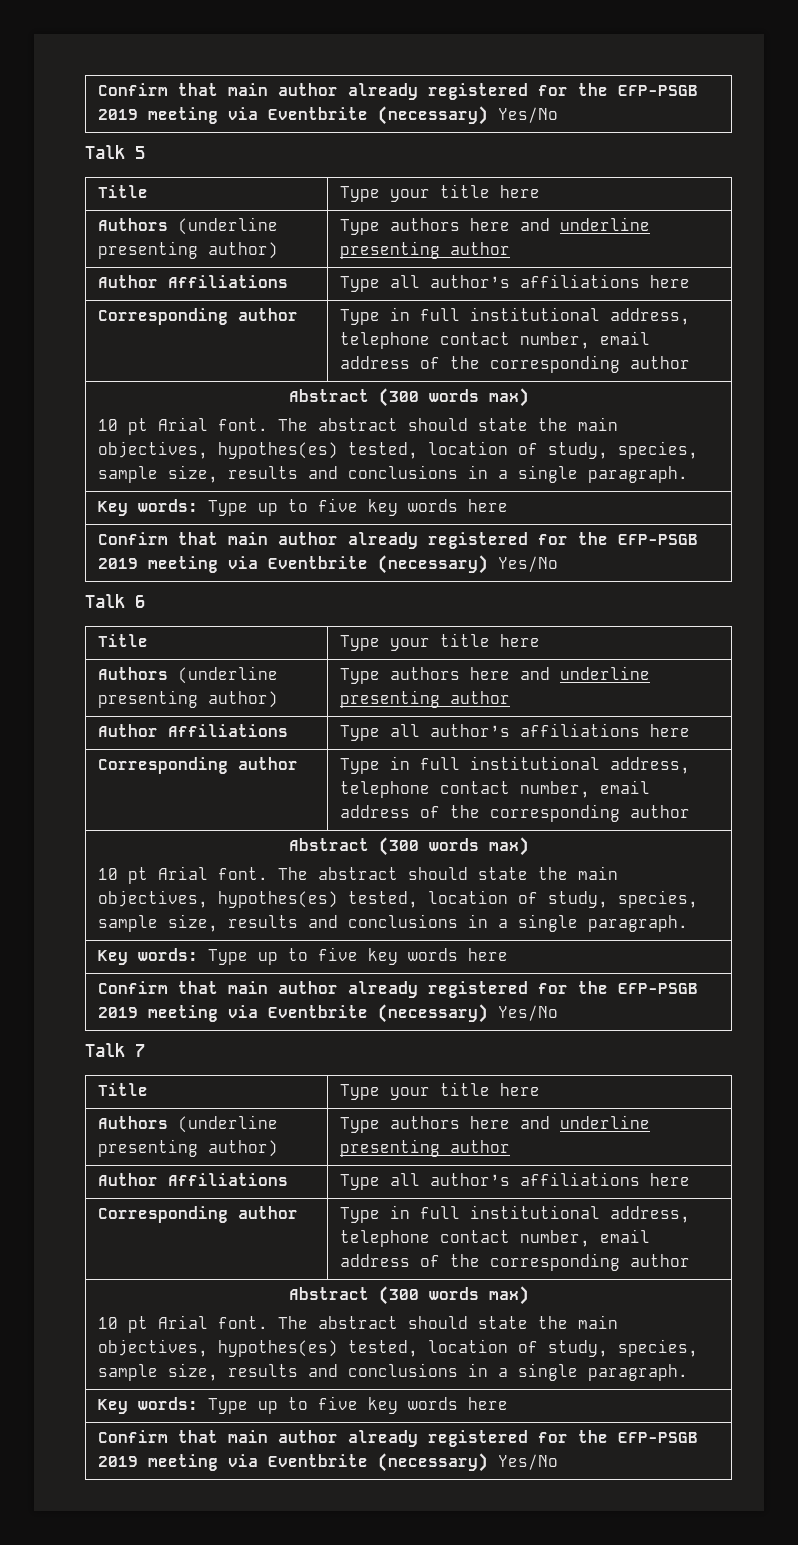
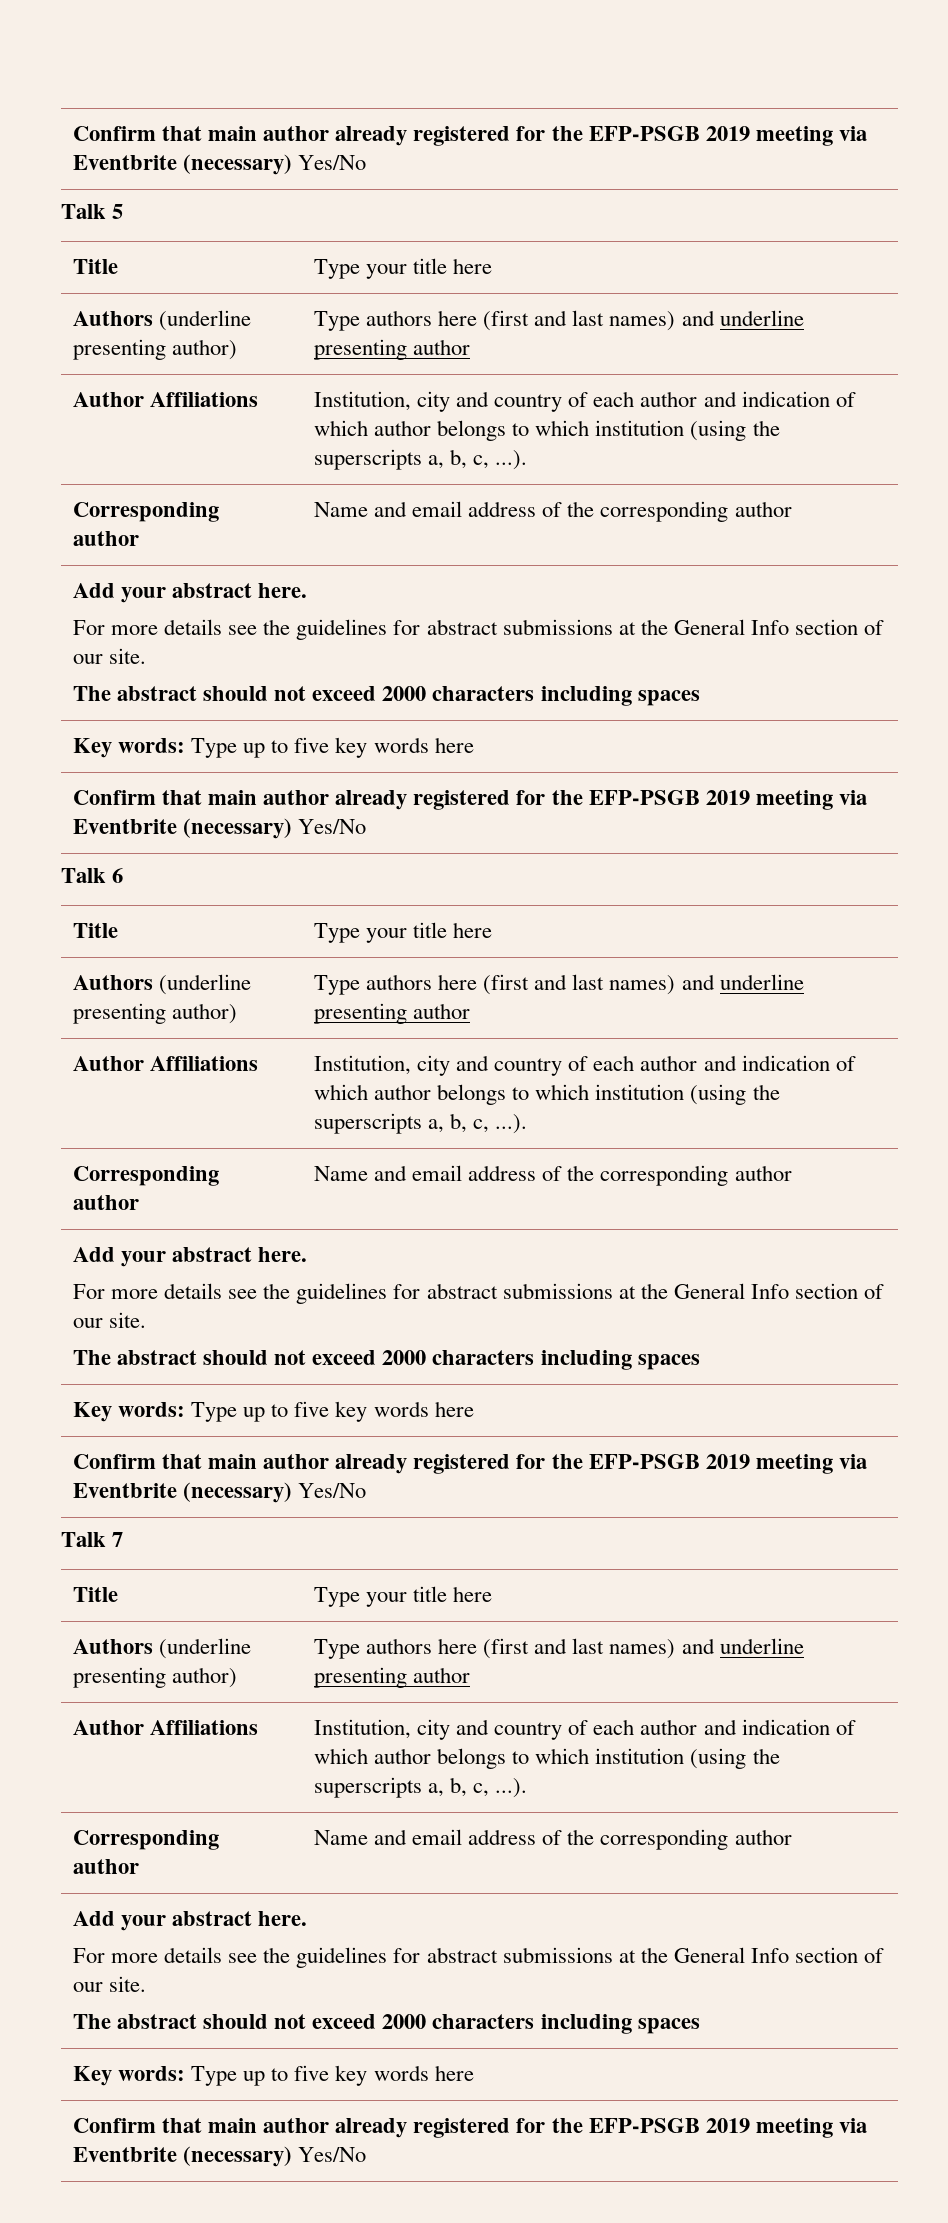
  Talk 5
  Title | Type your title here
- Authors (underline presenting author) | Type authors here and underline presenting author
- Author Affiliations | Type all author’s affiliations here
- Corresponding author | Type in full institutional address, telephone contact number, email address of the corresponding author
- Abstract (300 words max)
- 10 pt Arial font. The abstract should state the main objectives, hypothes(es) tested, location of study, species, sample size, results and conclusions in a single paragraph.
+ Authors (underline presenting author) | Type authors here (first and last names) and underline presenting author
+ Author Affiliations | Institution, city and country of each author and indication of which author belongs to which institution (using the superscripts a, b, c, ...).
+ Corresponding author | Name and email address of the corresponding author
+ Add your abstract here.
+ For more details see the guidelines for abstract submissions at the General Info section of our site.
+ The abstract should not exceed 2000 characters including spaces
  Talk 6
  Title | Type your title here
- Authors (underline presenting author) | Type authors here and underline presenting author
- Author Affiliations | Type all author’s affiliations here
- Corresponding author | Type in full institutional address, telephone contact number, email address of the corresponding author
- Abstract (300 words max)
- 10 pt Arial font. The abstract should state the main objectives, hypothes(es) tested, location of study, species, sample size, results and conclusions in a single paragraph.
+ Authors (underline presenting author) | Type authors here (first and last names) and underline presenting author
+ Author Affiliations | Institution, city and country of each author and indication of which author belongs to which institution (using the superscripts a, b, c, ...).
+ Corresponding author | Name and email address of the corresponding author
+ Add your abstract here.
+ For more details see the guidelines for abstract submissions at the General Info section of our site.
+ The abstract should not exceed 2000 characters including spaces
  Talk 7
  Title | Type your title here
- Authors (underline presenting author) | Type authors here and underline presenting author
- Author Affiliations | Type all author’s affiliations here
- Corresponding author | Type in full institutional address, telephone contact number, email address of the corresponding author
- Abstract (300 words max)
- 10 pt Arial font. The abstract should state the main objectives, hypothes(es) tested, location of study, species, sample size, results and conclusions in a single paragraph.
+ Authors (underline presenting author) | Type authors here (first and last names) and underline presenting author
+ Author Affiliations | Institution, city and country of each author and indication of which author belongs to which institution (using the superscripts a, b, c, ...).
+ Corresponding author | Name and email address of the corresponding author
+ Add your abstract here.
+ For more details see the guidelines for abstract submissions at the General Info section of our site.
+ The abstract should not exceed 2000 characters including spaces

